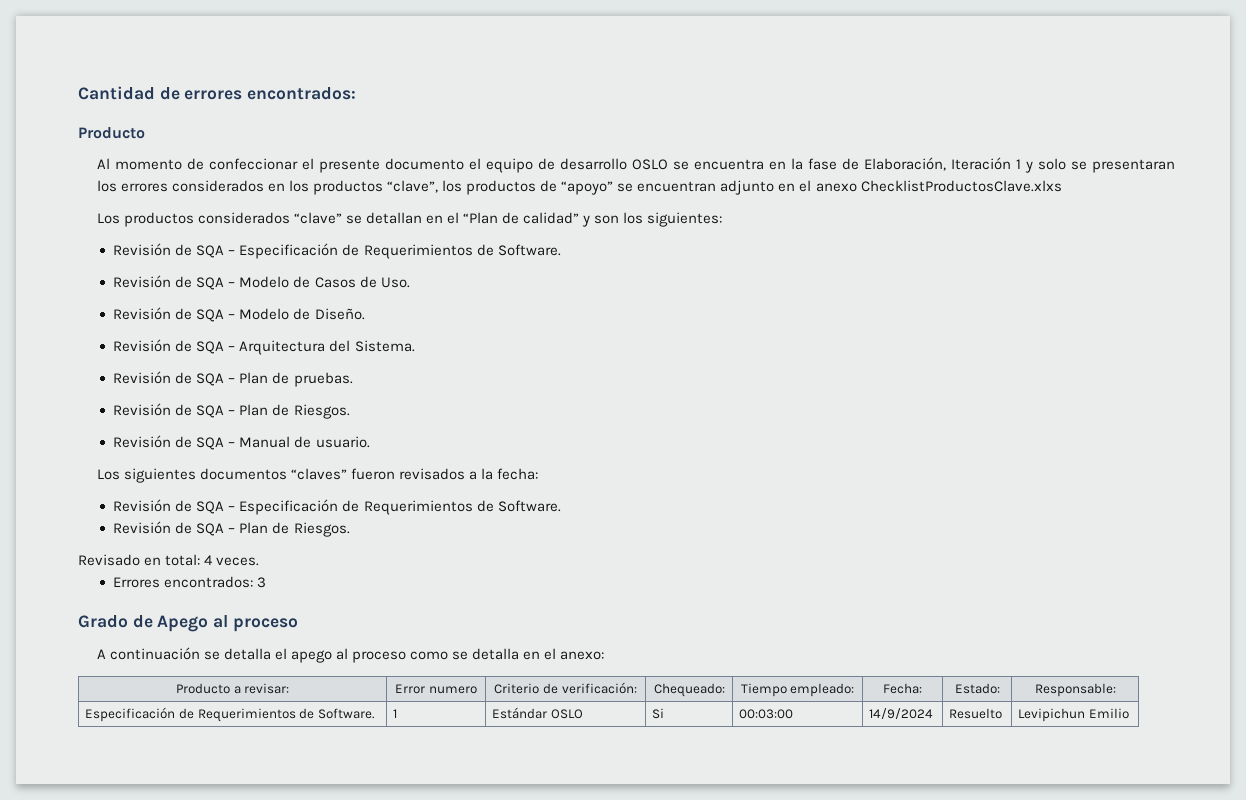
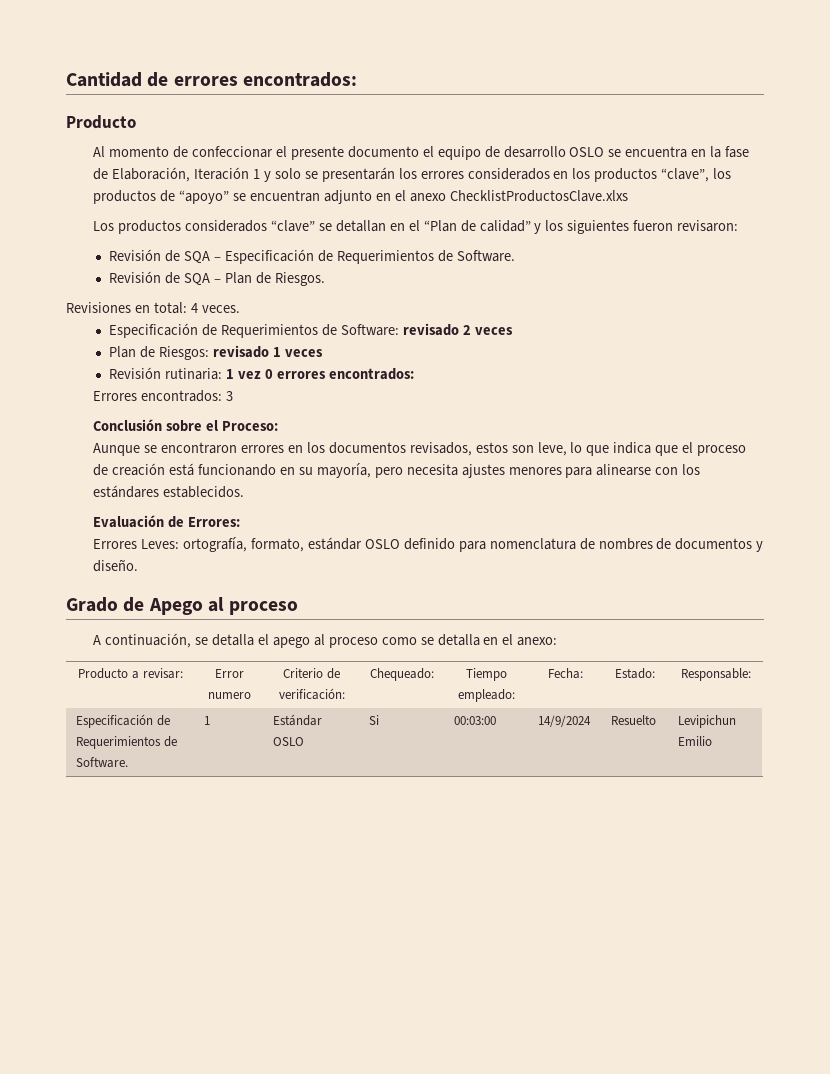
- Al momento de confeccionar el presente documento el equipo de desarrollo OSLO se encuentra en la fase de Elaboración, Iteración 1 y solo se presentaran los errores considerados en los productos “clave”, los productos de “apoyo” se encuentran adjunto en el anexo ChecklistProductosClave.xlxs
+ Al momento de confeccionar el presente documento el equipo de desarrollo OSLO se encuentra en la fase de Elaboración, Iteración 1 y solo se presentarán los errores considerados en los productos “clave”, los productos de “apoyo” se encuentran adjunto en el anexo ChecklistProductosClave.xlxs
- Los productos considerados “clave” se detallan en el “Plan de calidad” y son los siguientes:
- Revisión de SQA – Especificación de Requerimientos de Software.
- Revisión de SQA – Modelo de Casos de Uso.
- Revisión de SQA – Modelo de Diseño.
- Revisión de SQA – Arquitectura del Sistema.
- Revisión de SQA – Plan de pruebas.
- Revisión de SQA – Plan de Riesgos.
- Revisión de SQA – Manual de usuario.
- Los siguientes documentos “claves” fueron revisados a la fecha:
+ Los productos considerados “clave” se detallan en el “Plan de calidad” y los siguientes fueron revisaron:
- Revisado en total: 4 veces.
+ Revisiones en total: 4 veces.
+ Especificación de Requerimientos de Software: revisado 2 veces
+ Plan de Riesgos: revisado 1 veces
+ Revisión rutinaria: 1 vez 0 errores encontrados:
  Errores encontrados: 3
+ Conclusión sobre el Proceso:
+ Aunque se encontraron errores en los documentos revisados, estos son leve, lo que indica que el proceso de creación está funcionando en su mayoría, pero necesita ajustes menores para alinearse con los estándares establecidos.
+ Evaluación de Errores:
+ Errores Leves: ortografía, formato, estándar OSLO definido para nomenclatura de nombres de documentos y diseño.
- A continuación se detalla el apego al proceso como se detalla en el anexo:
+ A continuación, se detalla el apego al proceso como se detalla en el anexo:

